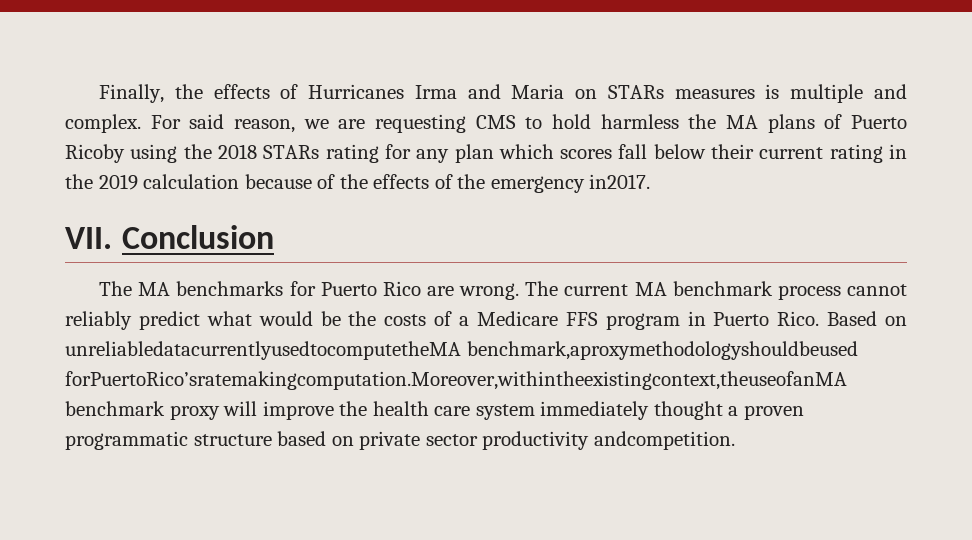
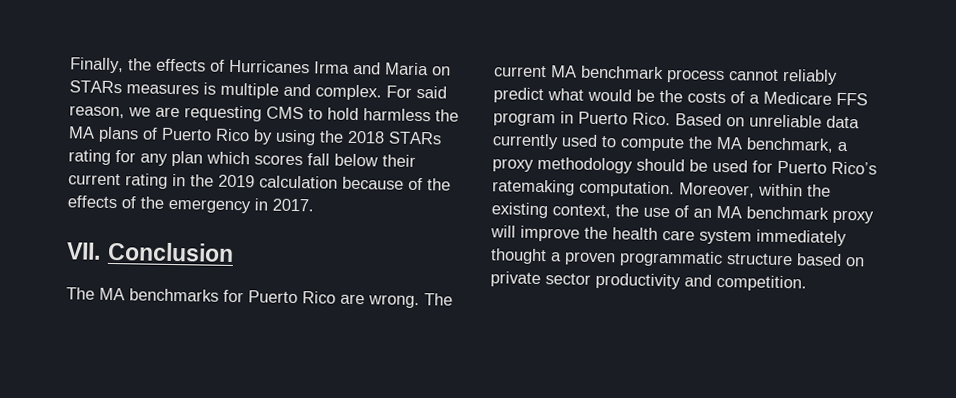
- For said reason, we are requesting CMS to hold harmless the MA plans of Puerto Ricoby using the 2018 STARs rating for any plan which scores fall below their current rating in the 2019 calculation because of the effects of the emergency in2017.
+ For said reason, we are requesting CMS to hold harmless the MA plans of Puerto Rico by using the 2018 STARs rating for any plan which scores fall below their current rating in the 2019 calculation because of the effects of the emergency in 2017.
- Based on unreliabledatacurrentlyusedtocomputetheMA benchmark,aproxymethodologyshouldbeused forPuertoRico’sratemakingcomputation.Moreover,withintheexistingcontext,theuseofanMA benchmark proxy will improve the health care system immediately thought a proven programmatic structure based on private sector productivity andcompetition.
+ Based on unreliable data currently used to compute the MA benchmark, a proxy methodology should be used for Puerto Rico’s ratemaking computation. Moreover, within the existing context, the use of an MA benchmark proxy will improve the health care system immediately thought a proven programmatic structure based on private sector productivity and competition.

